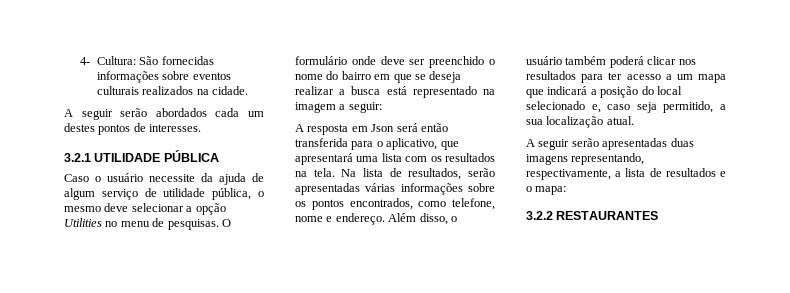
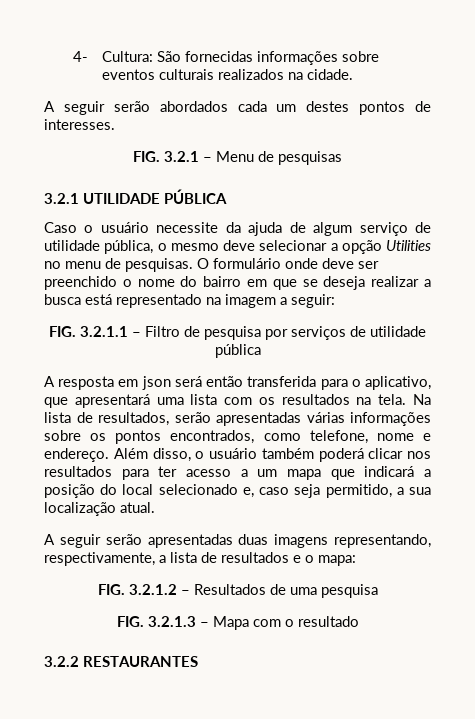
+ FIG. 3.2.1 – Menu de pesquisas
+ FIG. 3.2.1.1 – Filtro de pesquisa por serviços de utilidade pública
- A resposta em Json será então transferida para o aplicativo, que apresentará uma lista com os resultados na tela.
+ A resposta em json será então transferida para o aplicativo, que apresentará uma lista com os resultados na tela.
+ FIG. 3.2.1.2 – Resultados de uma pesquisa
+ FIG. 3.2.1.3 – Mapa com o resultado

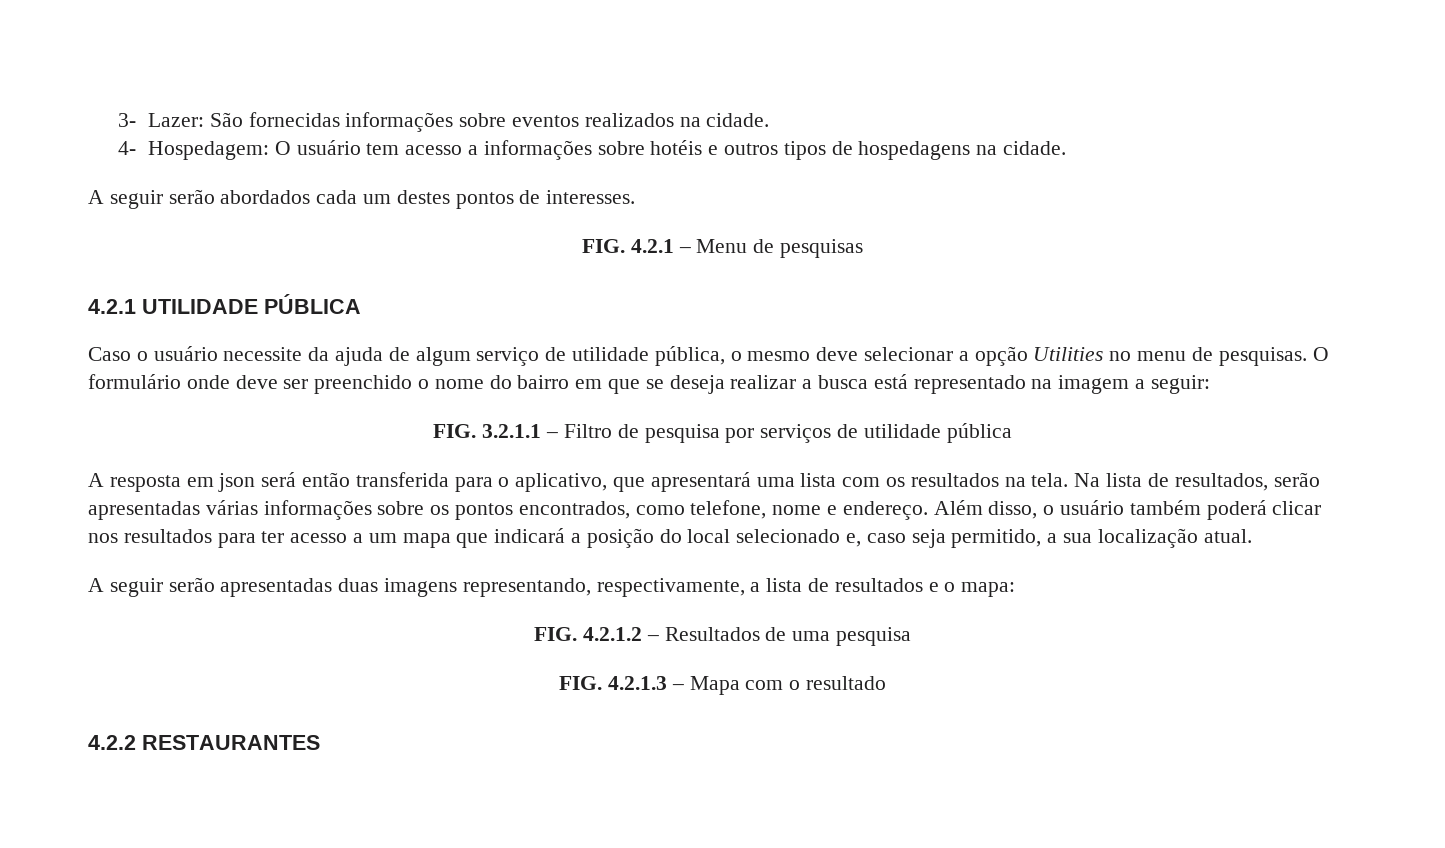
- 4- Cultura: São fornecidas informações sobre eventos culturais realizados na cidade.
+ 3- Lazer: São fornecidas informações sobre eventos realizados na cidade.
+ 4- Hospedagem: O usuário tem acesso a informações sobre hotéis e outros tipos de hospedagens na cidade.
- FIG. 3.2.1 – Menu de pesquisas
+ FIG. 4.2.1 – Menu de pesquisas
- 3.2.1 UTILIDADE PÚBLICA
+ 4.2.1 UTILIDADE PÚBLICA
- FIG. 3.2.1.2 – Resultados de uma pesquisa
+ FIG. 4.2.1.2 – Resultados de uma pesquisa
- FIG. 3.2.1.3 – Mapa com o resultado
+ FIG. 4.2.1.3 – Mapa com o resultado
- 3.2.2 RESTAURANTES
+ 4.2.2 RESTAURANTES

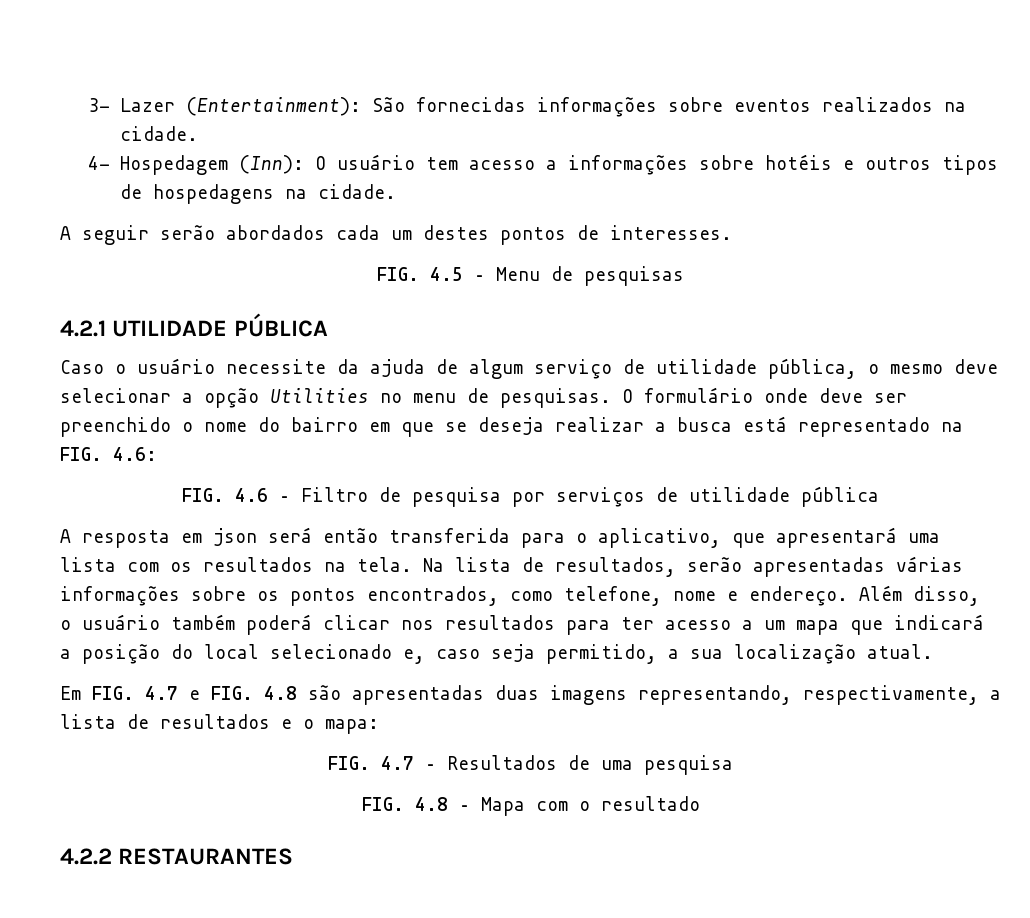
- 3- Lazer: São fornecidas informações sobre eventos realizados na cidade.
+ 3- Lazer (Entertainment): São fornecidas informações sobre eventos realizados na cidade.
- 4- Hospedagem: O usuário tem acesso a informações sobre hotéis e outros tipos de hospedagens na cidade.
+ 4- Hospedagem (Inn): O usuário tem acesso a informações sobre hotéis e outros tipos de hospedagens na cidade.
- FIG. 4.2.1 – Menu de pesquisas
+ FIG. 4.5 – Menu de pesquisas
- O formulário onde deve ser preenchido o nome do bairro em que se deseja realizar a busca está representado na imagem a seguir:
- FIG. 3.2.1.1 – Filtro de pesquisa por serviços de utilidade pública
+ O formulário onde deve ser preenchido o nome do bairro em que se deseja realizar a busca está representado na FIG. 4.6:
+ FIG. 4.6 – Filtro de pesquisa por serviços de utilidade pública
- A seguir serão apresentadas duas imagens representando, respectivamente, a lista de resultados e o mapa:
+ Em FIG. 4.7 e FIG. 4.8 são apresentadas duas imagens representando, respectivamente, a lista de resultados e o mapa:
- FIG. 4.2.1.2 – Resultados de uma pesquisa
+ FIG. 4.7 – Resultados de uma pesquisa
- FIG. 4.2.1.3 – Mapa com o resultado
+ FIG. 4.8 – Mapa com o resultado

